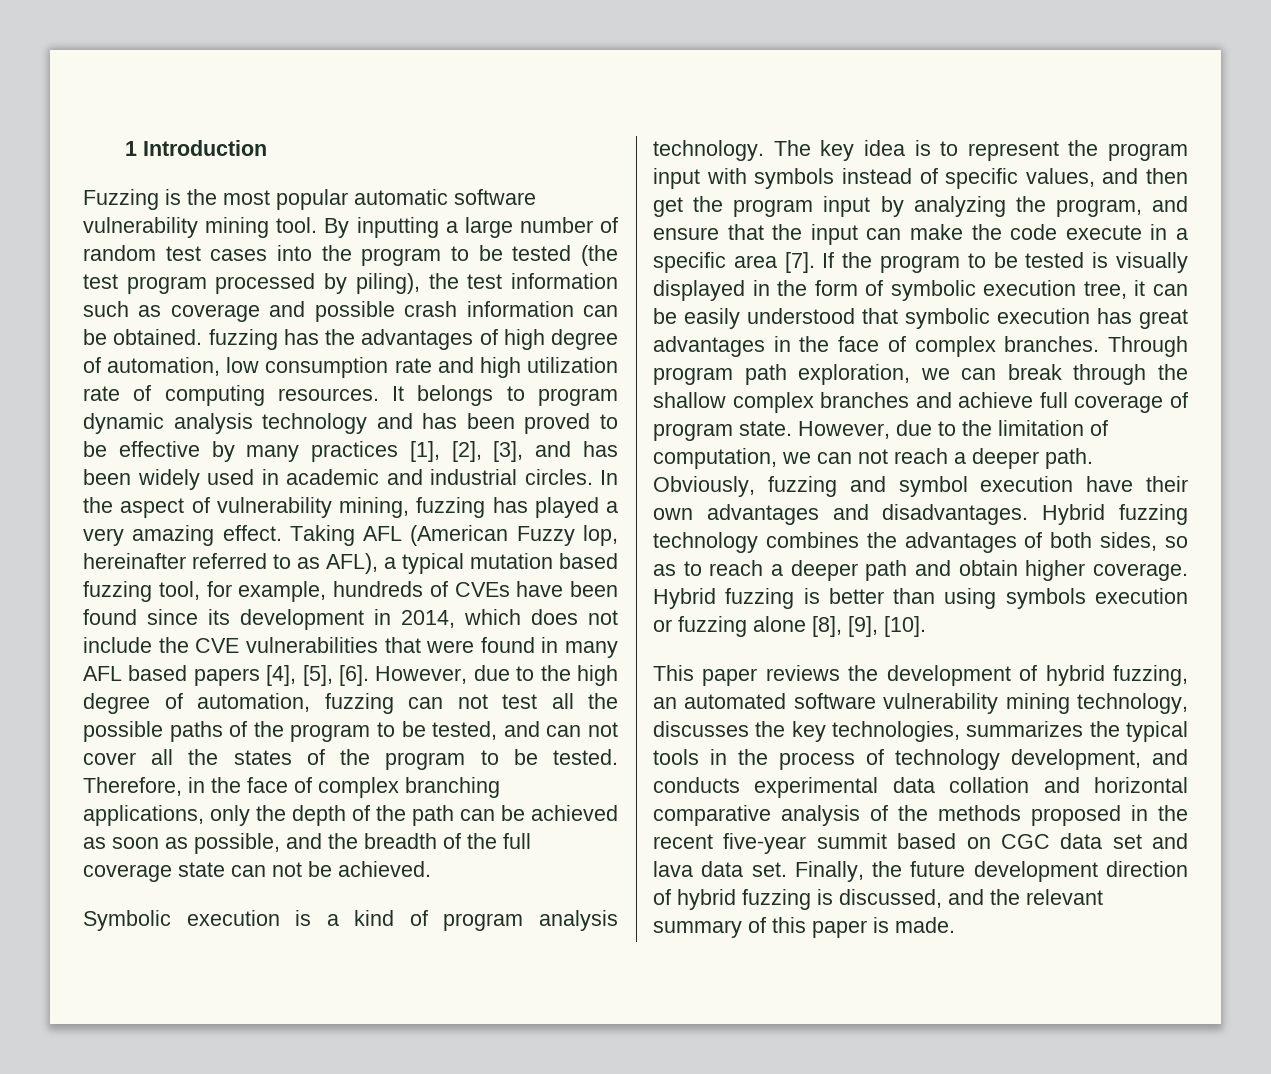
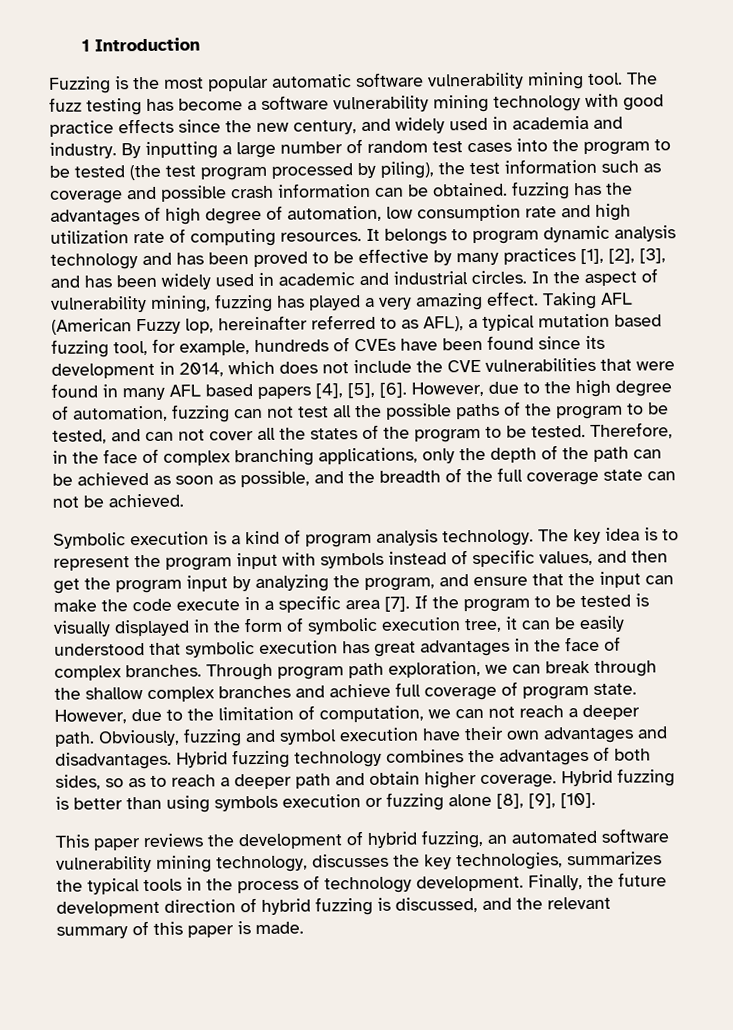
+ The fuzz testing has become a software vulnerability mining technology with good practice effects since the new century, and widely used in academia and industry.
- This paper reviews the development of hybrid fuzzing, an automated software vulnerability mining technology, discusses the key technologies, summarizes the typical tools in the process of technology development, and conducts experimental data collation and horizontal comparative analysis of the methods proposed in the recent five-year summit based on CGC data set and lava data set.
+ This paper reviews the development of hybrid fuzzing, an automated software vulnerability mining technology, discusses the key technologies, summarizes the typical tools in the process of technology development.

